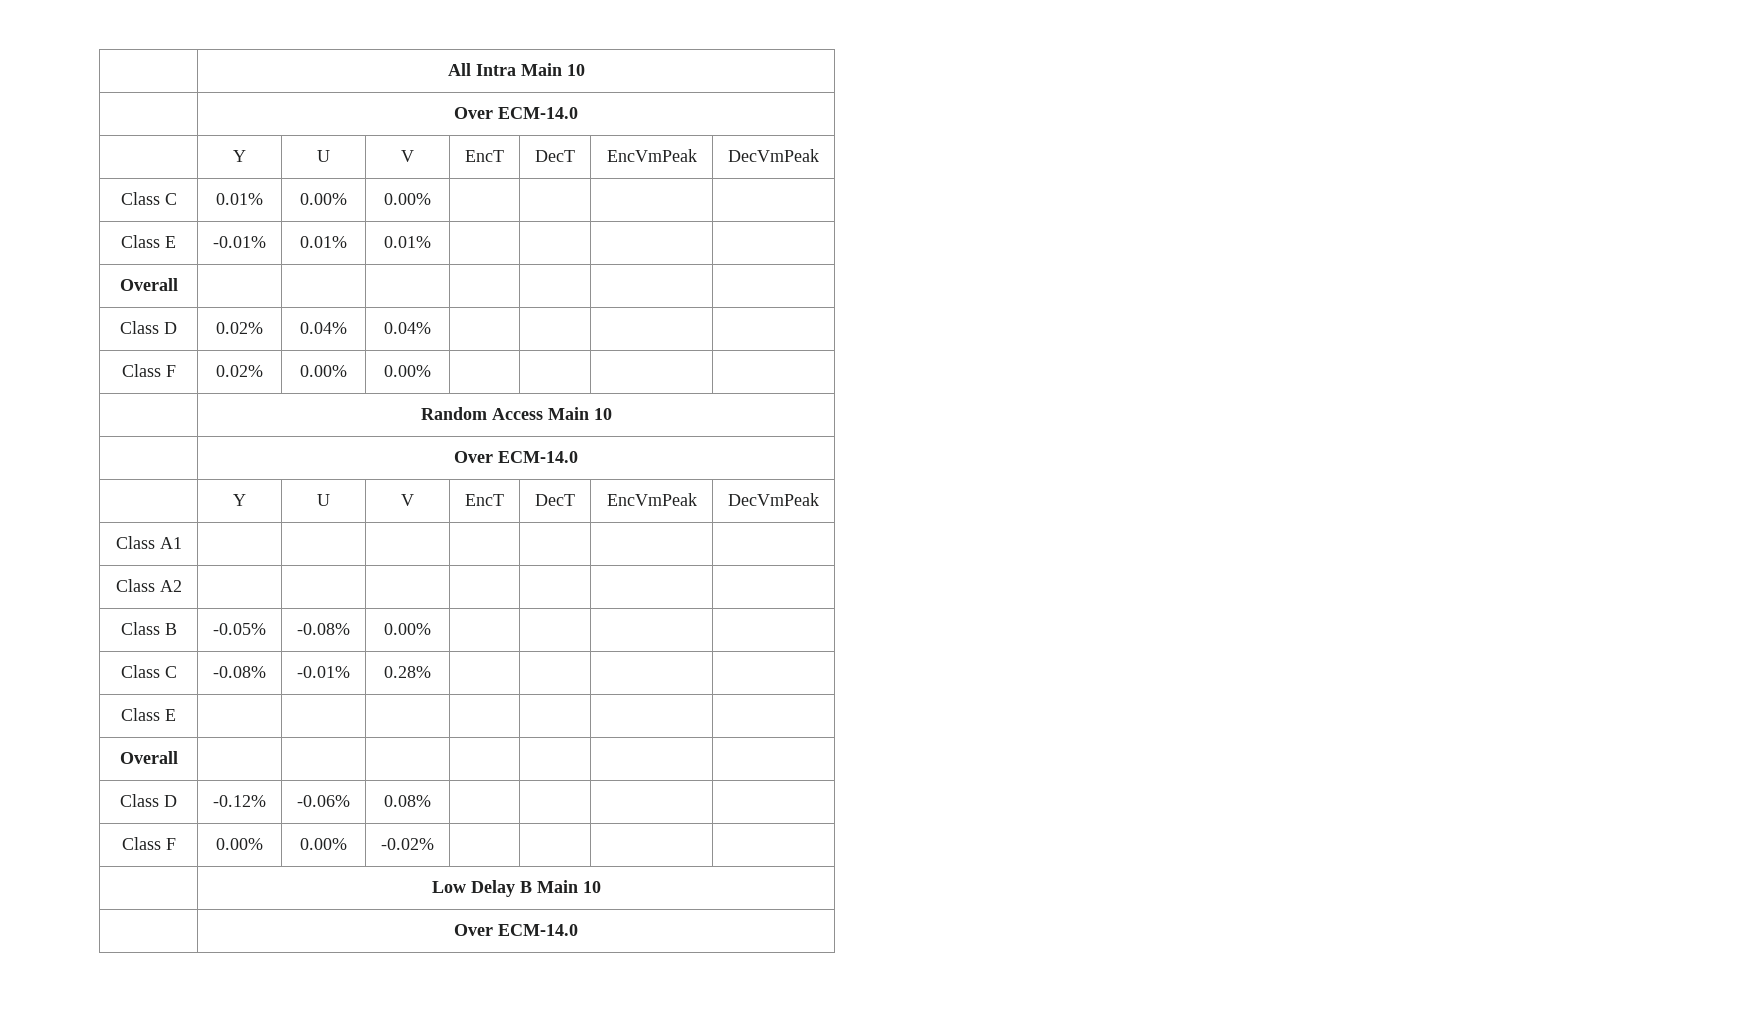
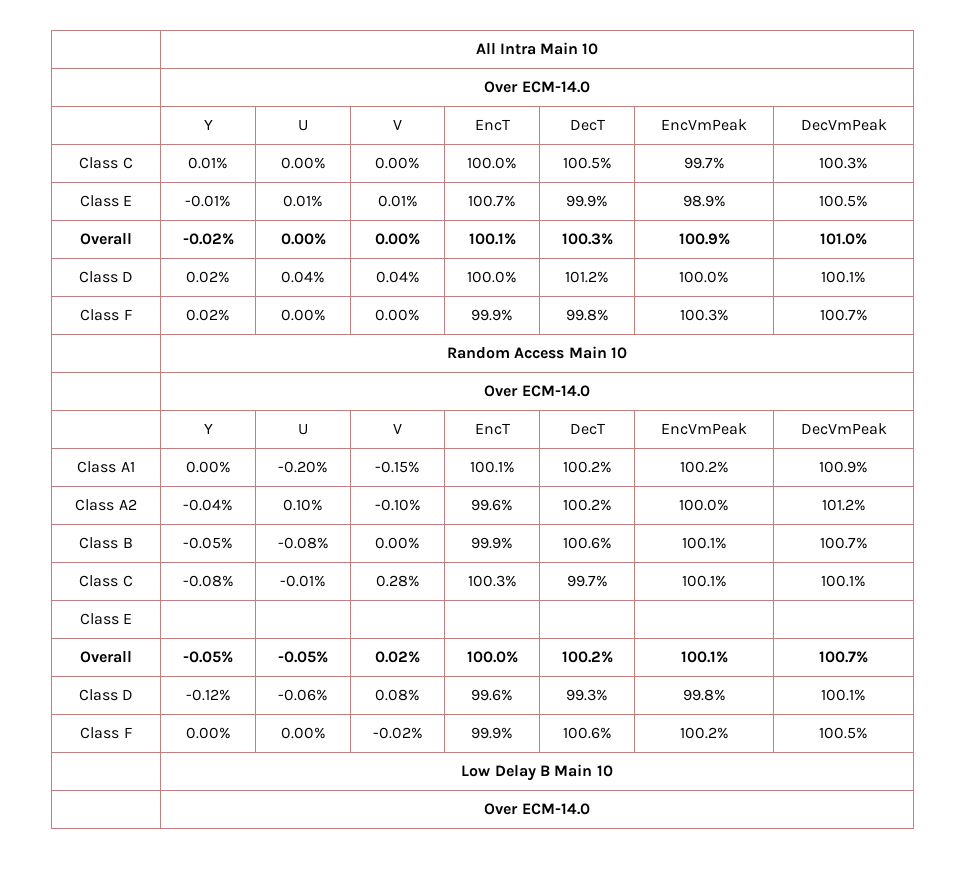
- Class C | 0.01% | 0.00% | 0.00% | | | |
+ Class C | 0.01% | 0.00% | 0.00% | 100.0% | 100.5% | 99.7% | 100.3%
- Class E | -0.01% | 0.01% | 0.01% | | | |
- Overall | | | | | | |
+ Class E | -0.01% | 0.01% | 0.01% | 100.7% | 99.9% | 98.9% | 100.5%
+ Overall | -0.02% | 0.00% | 0.00% | 100.1% | 100.3% | 100.9% | 101.0%
- Class D | 0.02% | 0.04% | 0.04% | | | |
+ Class D | 0.02% | 0.04% | 0.04% | 100.0% | 101.2% | 100.0% | 100.1%
- Class F | 0.02% | 0.00% | 0.00% | | | |
+ Class F | 0.02% | 0.00% | 0.00% | 99.9% | 99.8% | 100.3% | 100.7%
- Class A1 | | | | | | |
- Class A2 | | | | | | |
+ Class A1 | 0.00% | -0.20% | -0.15% | 100.1% | 100.2% | 100.2% | 100.9%
+ Class A2 | -0.04% | 0.10% | -0.10% | 99.6% | 100.2% | 100.0% | 101.2%
- Class B | -0.05% | -0.08% | 0.00% | | | |
+ Class B | -0.05% | -0.08% | 0.00% | 99.9% | 100.6% | 100.1% | 100.7%
- Class C | -0.08% | -0.01% | 0.28% | | | |
+ Class C | -0.08% | -0.01% | 0.28% | 100.3% | 99.7% | 100.1% | 100.1%
  Class E | | | | | | |
- Overall | | | | | | |
+ Overall | -0.05% | -0.05% | 0.02% | 100.0% | 100.2% | 100.1% | 100.7%
- Class D | -0.12% | -0.06% | 0.08% | | | |
+ Class D | -0.12% | -0.06% | 0.08% | 99.6% | 99.3% | 99.8% | 100.1%
- Class F | 0.00% | 0.00% | -0.02% | | | |
+ Class F | 0.00% | 0.00% | -0.02% | 99.9% | 100.6% | 100.2% | 100.5%

